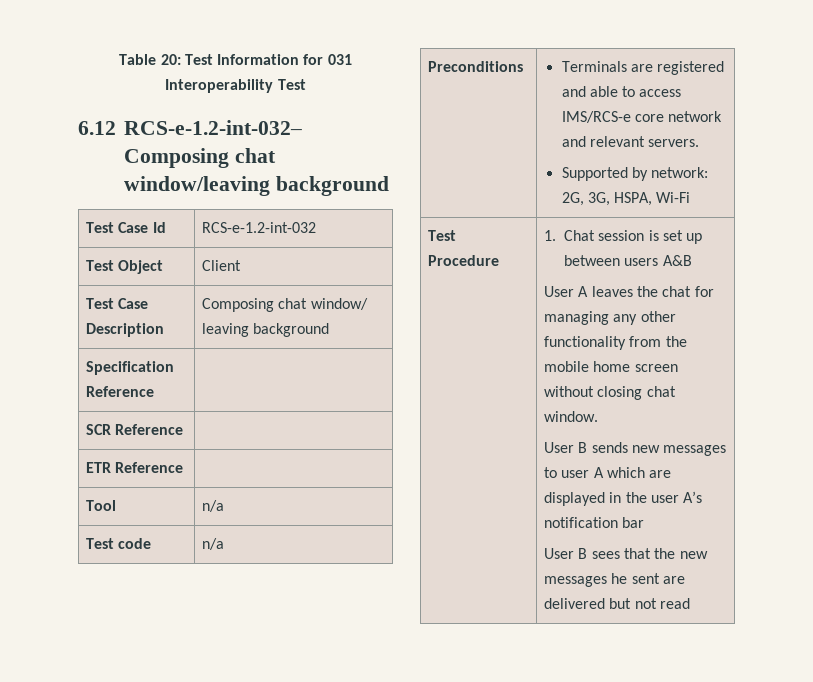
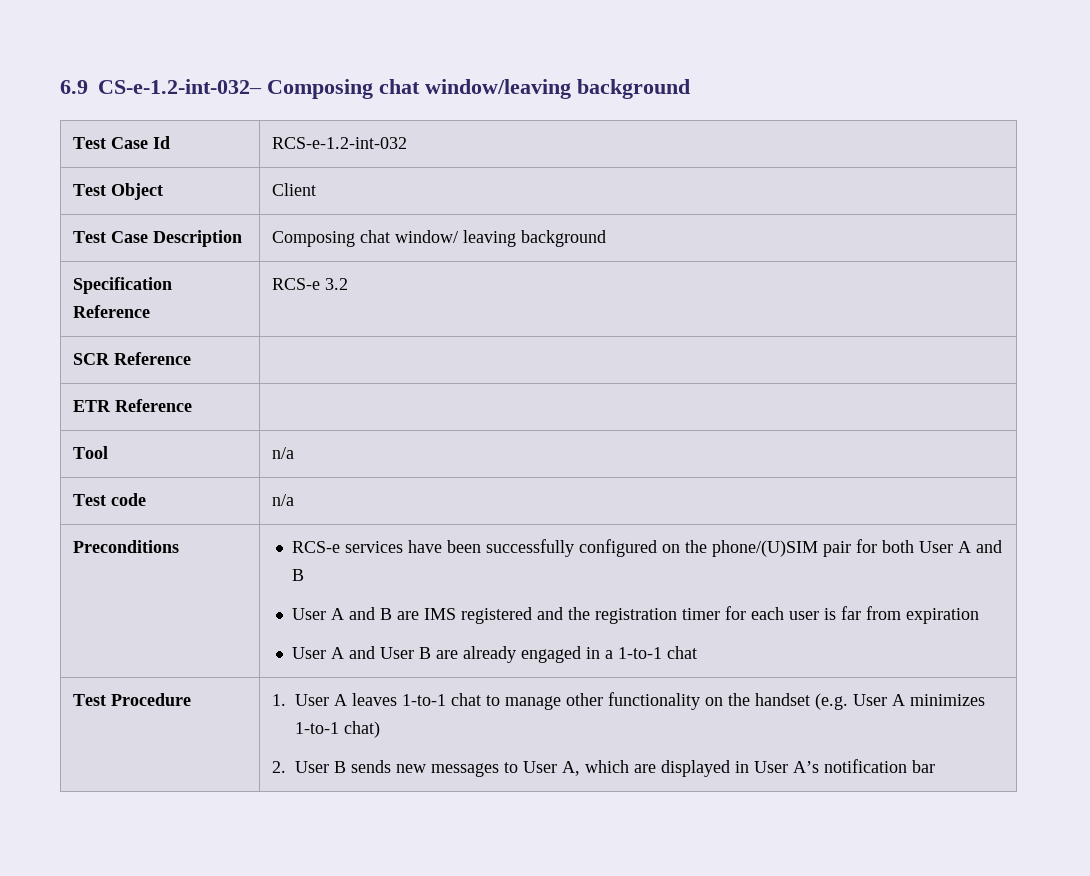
- Table 20: Test Information for 031 Interoperability Test
- 6.12 RCS-e-1.2-int-032– Composing chat window/leaving background
+ 6.9 CS-e-1.2-int-032– Composing chat window/leaving background
- Specification Reference |
+ Specification Reference | RCS-e 3.2
- Terminals are registered and able to access IMS/RCS-e core network and relevant servers.
- Supported by network: 2G, 3G, HSPA, Wi-Fi
- Test Procedure | 1. Chat session is set up between users A&B
- User A leaves the chat for managing any other functionality from the mobile home screen without closing chat window.
- User B sends new messages to user A which are displayed in the user A’s notification bar
+ RCS-e services have been successfully configured on the phone/(U)SIM pair for both User A and B
+ User A and B are IMS registered and the registration timer for each user is far from expiration
+ User A and User B are already engaged in a 1-to-1 chat
+ Test Procedure | 1. User A leaves 1-to-1 chat to manage other functionality on the handset (e.g. User A minimizes 1-to-1 chat)
+ 2. User B sends new messages to User A, which are displayed in User A’s notification bar
- User B sees that the new messages he sent are delivered but not read

